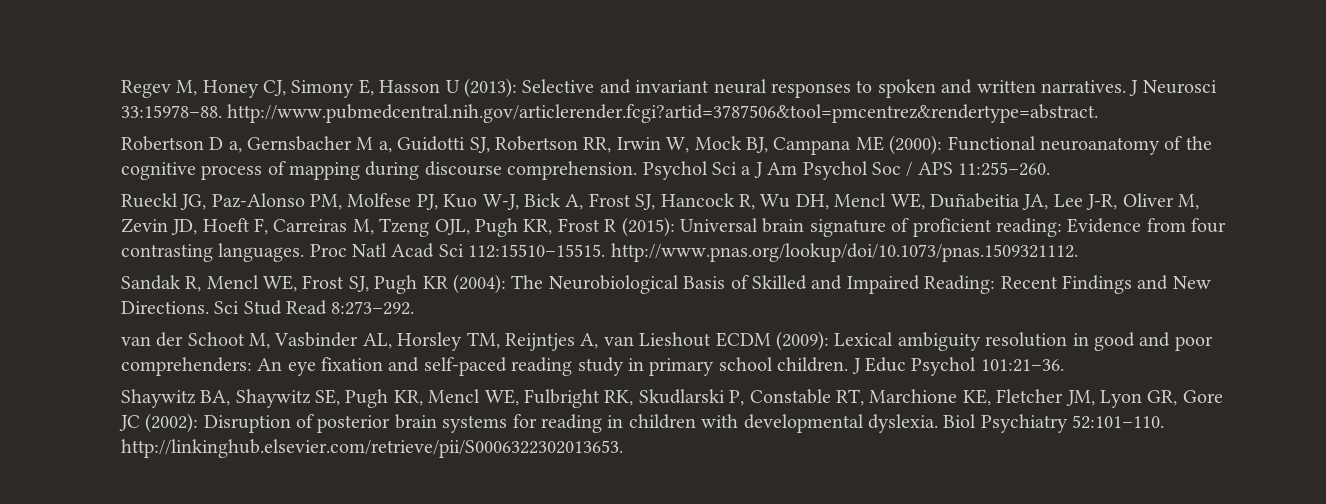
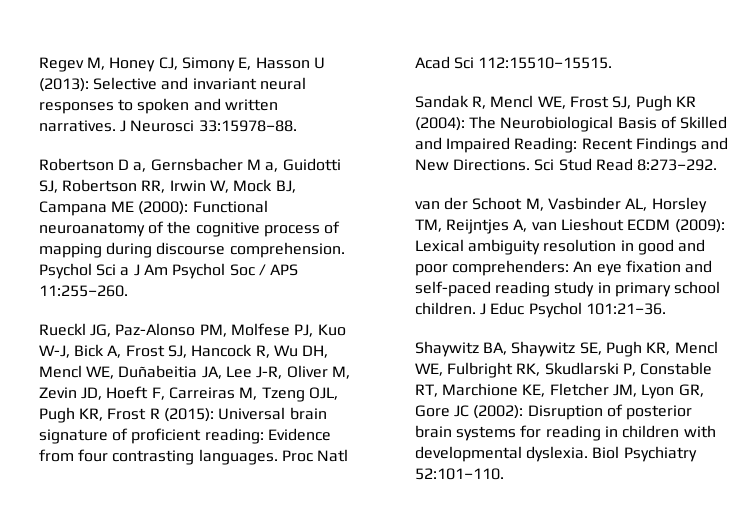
- J Neurosci 33:15978–88. http://www.pubmedcentral.nih.gov/articlerender.fcgi?artid=3787506&tool=pmcentrez&rendertype=abstract.
+ J Neurosci 33:15978–88.
- Proc Natl Acad Sci 112:15510–15515. http://www.pnas.org/lookup/doi/10.1073/pnas.1509321112.
+ Proc Natl Acad Sci 112:15510–15515.
- Biol Psychiatry 52:101–110. http://linkinghub.elsevier.com/retrieve/pii/S0006322302013653.
+ Biol Psychiatry 52:101–110.

